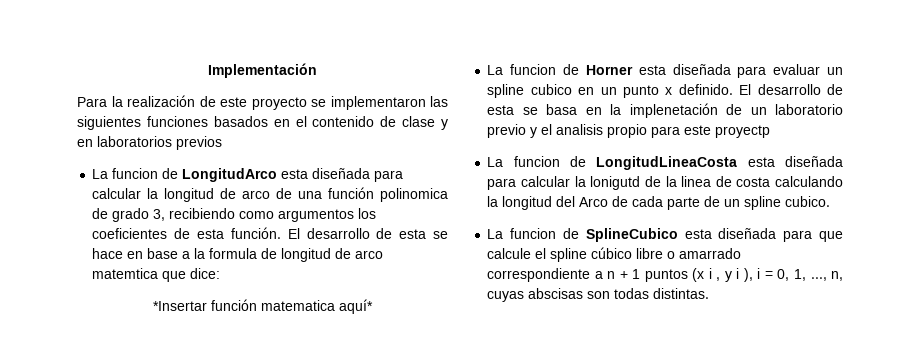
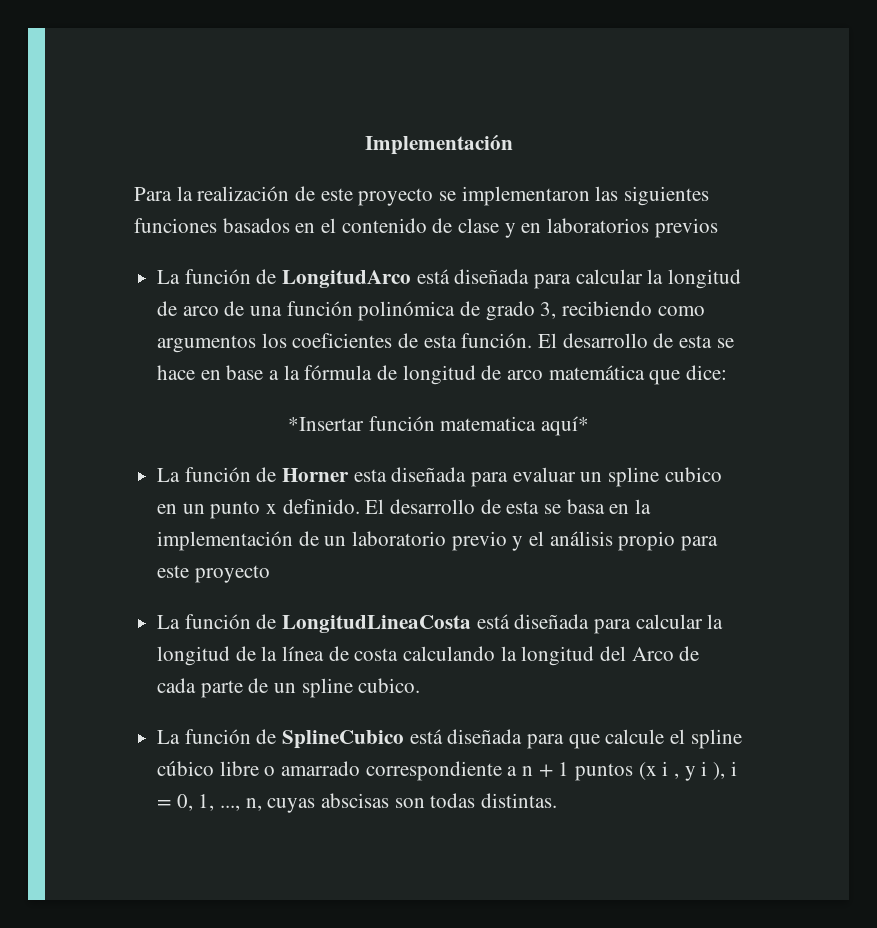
- La funcion de LongitudArco esta diseñada para calcular la longitud de arco de una función polinomica de grado 3, recibiendo como argumentos los coeficientes de esta función.
+ La función de LongitudArco está diseñada para calcular la longitud de arco de una función polinómica de grado 3, recibiendo como argumentos los coeficientes de esta función.
- El desarrollo de esta se hace en base a la formula de longitud de arco matemtica que dice:
+ El desarrollo de esta se hace en base a la fórmula de longitud de arco matemática que dice:
- La funcion de Horner esta diseñada para evaluar un spline cubico en un punto x definido.
+ La función de Horner esta diseñada para evaluar un spline cubico en un punto x definido.
- El desarrollo de esta se basa en la implenetación de un laboratorio previo y el analisis propio para este proyectp
- La funcion de LongitudLineaCosta esta diseñada para calcular la lonigutd de la linea de costa calculando la longitud del Arco de cada parte de un spline cubico.
+ El desarrollo de esta se basa en la implementación de un laboratorio previo y el análisis propio para este proyecto
+ La función de LongitudLineaCosta está diseñada para calcular la longitud de la línea de costa calculando la longitud del Arco de cada parte de un spline cubico.
- La funcion de SplineCubico esta diseñada para que calcule el spline cúbico libre o amarrado correspondiente a n + 1 puntos (x i , y i ), i = 0, 1, ..., n, cuyas abscisas son todas distintas.
+ La función de SplineCubico está diseñada para que calcule el spline cúbico libre o amarrado correspondiente a n + 1 puntos (x i , y i ), i = 0, 1, ..., n, cuyas abscisas son todas distintas.

